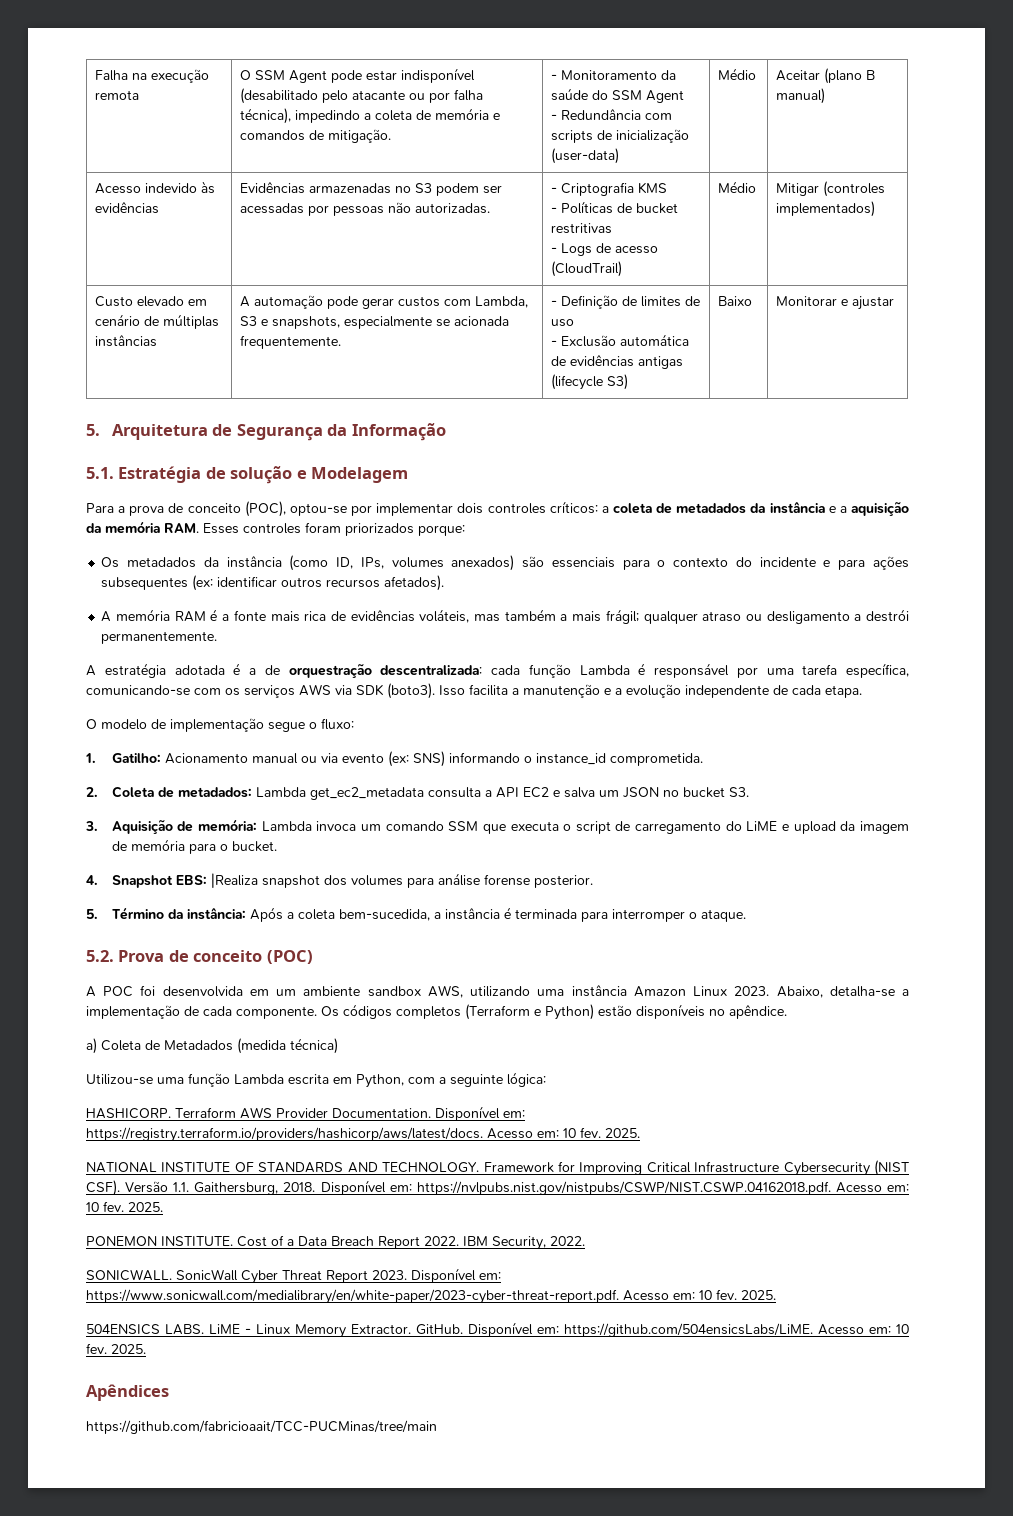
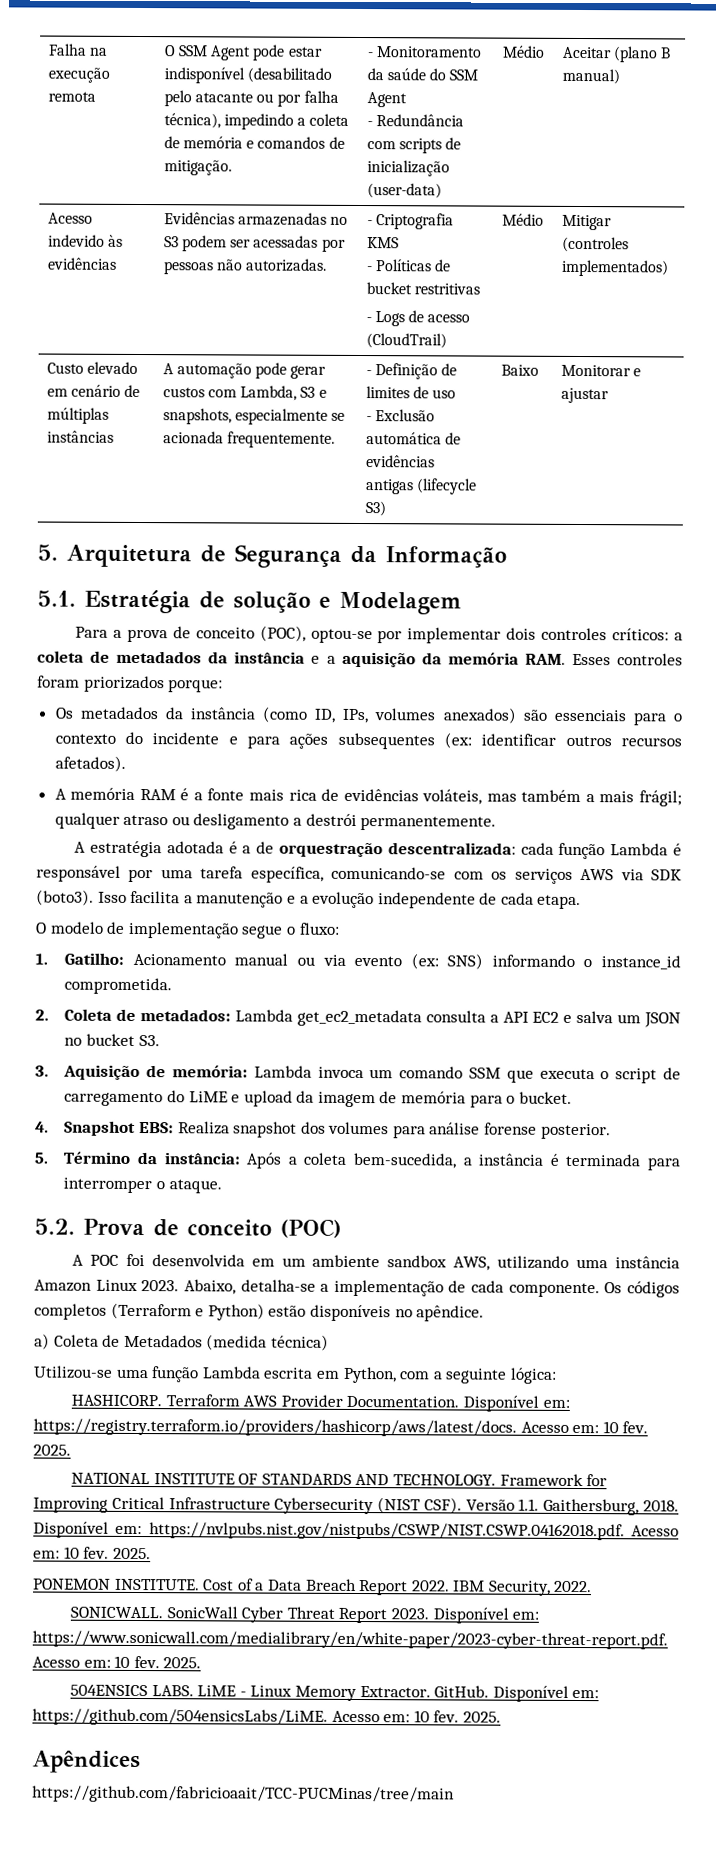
- 4. Snapshot EBS: |Realiza snapshot dos volumes para análise forense posterior.
+ 4. Snapshot EBS: Realiza snapshot dos volumes para análise forense posterior.

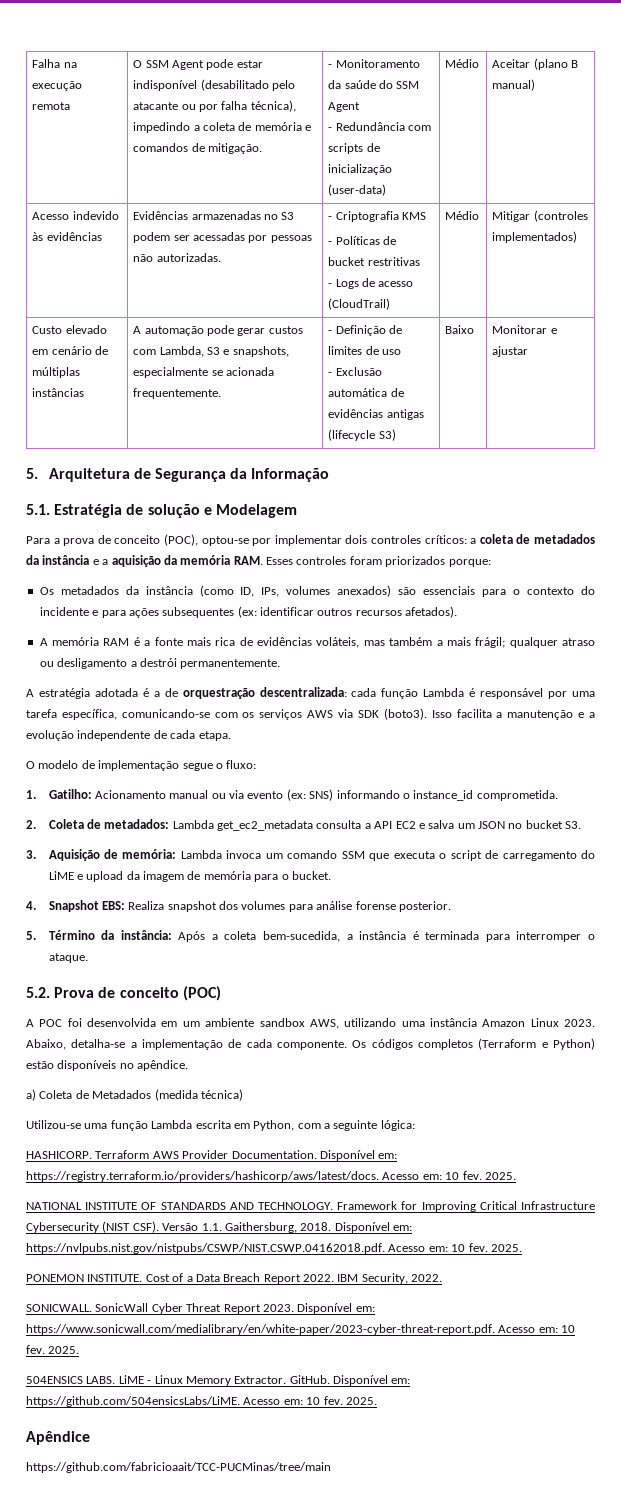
- Apêndices
+ Apêndice

